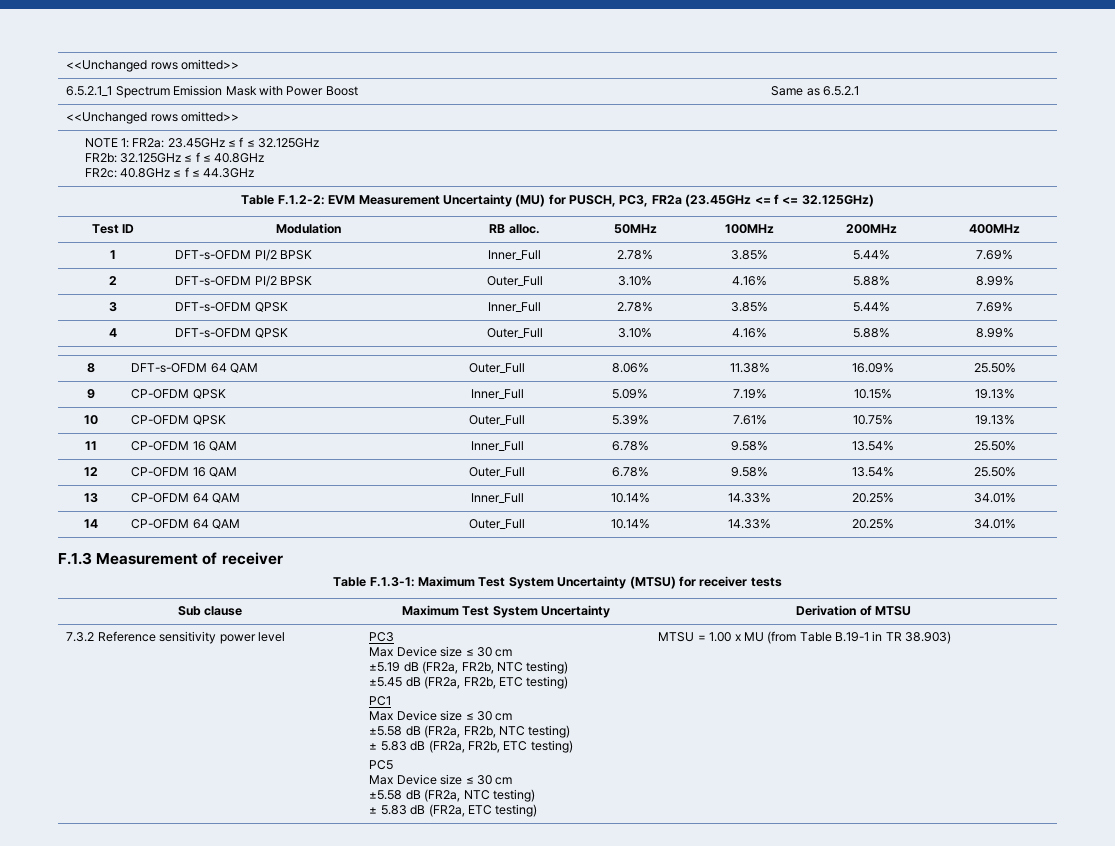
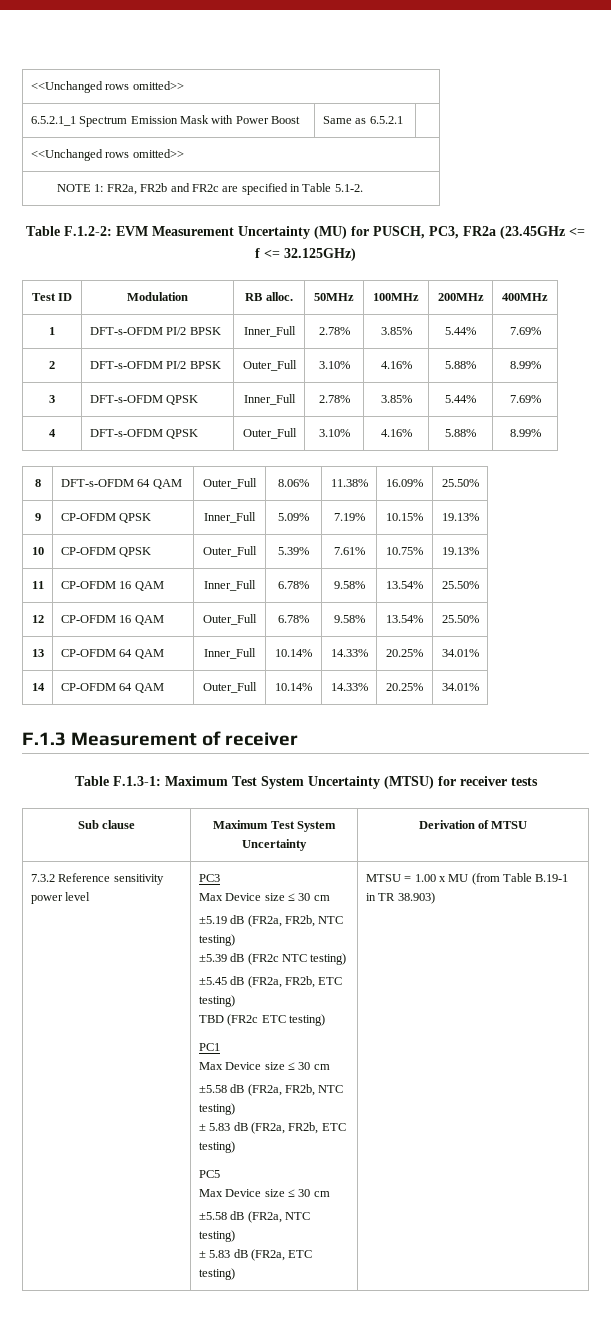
- NOTE 1: FR2a: 23.45GHz ≤ f ≤ 32.125GHz
- FR2b: 32.125GHz ≤ f ≤ 40.8GHz
- FR2c: 40.8GHz ≤ f ≤ 44.3GHz
+ NOTE 1: FR2a, FR2b and FR2c are specified in Table 5.1-2.
+ ±5.39 dB (FR2c NTC testing)
+ TBD (FR2c ETC testing)

